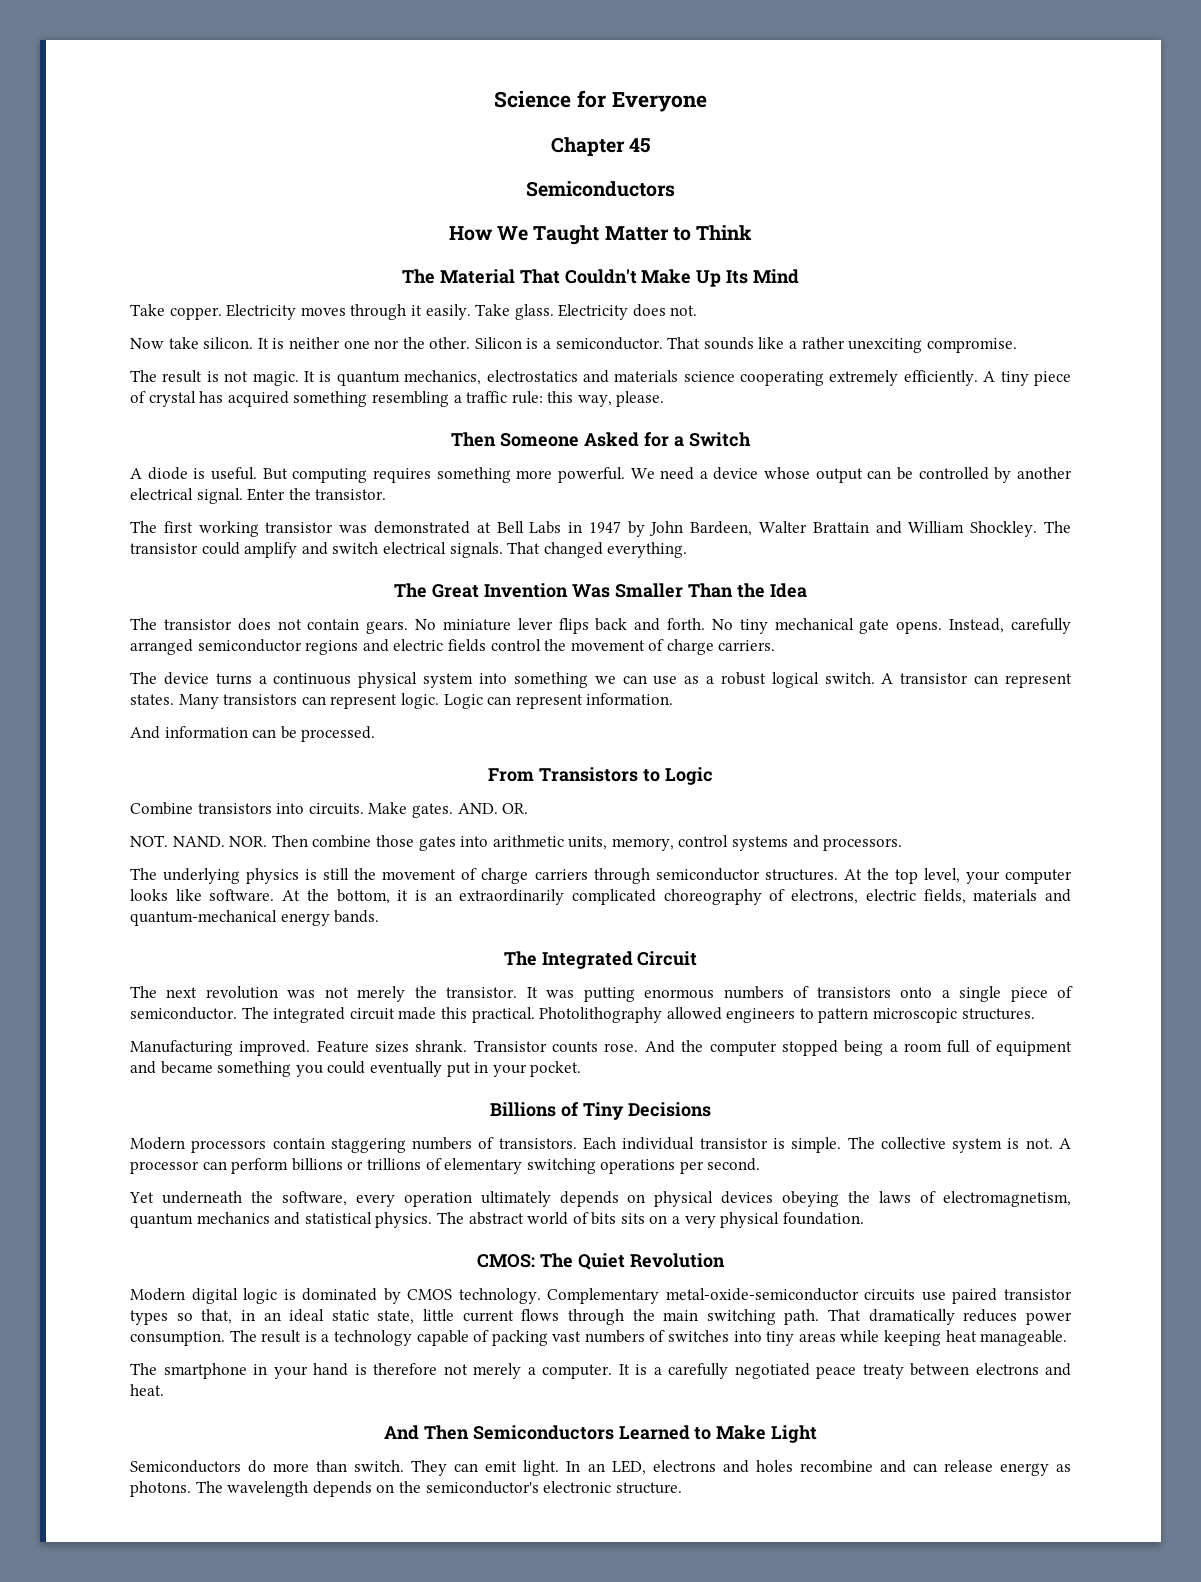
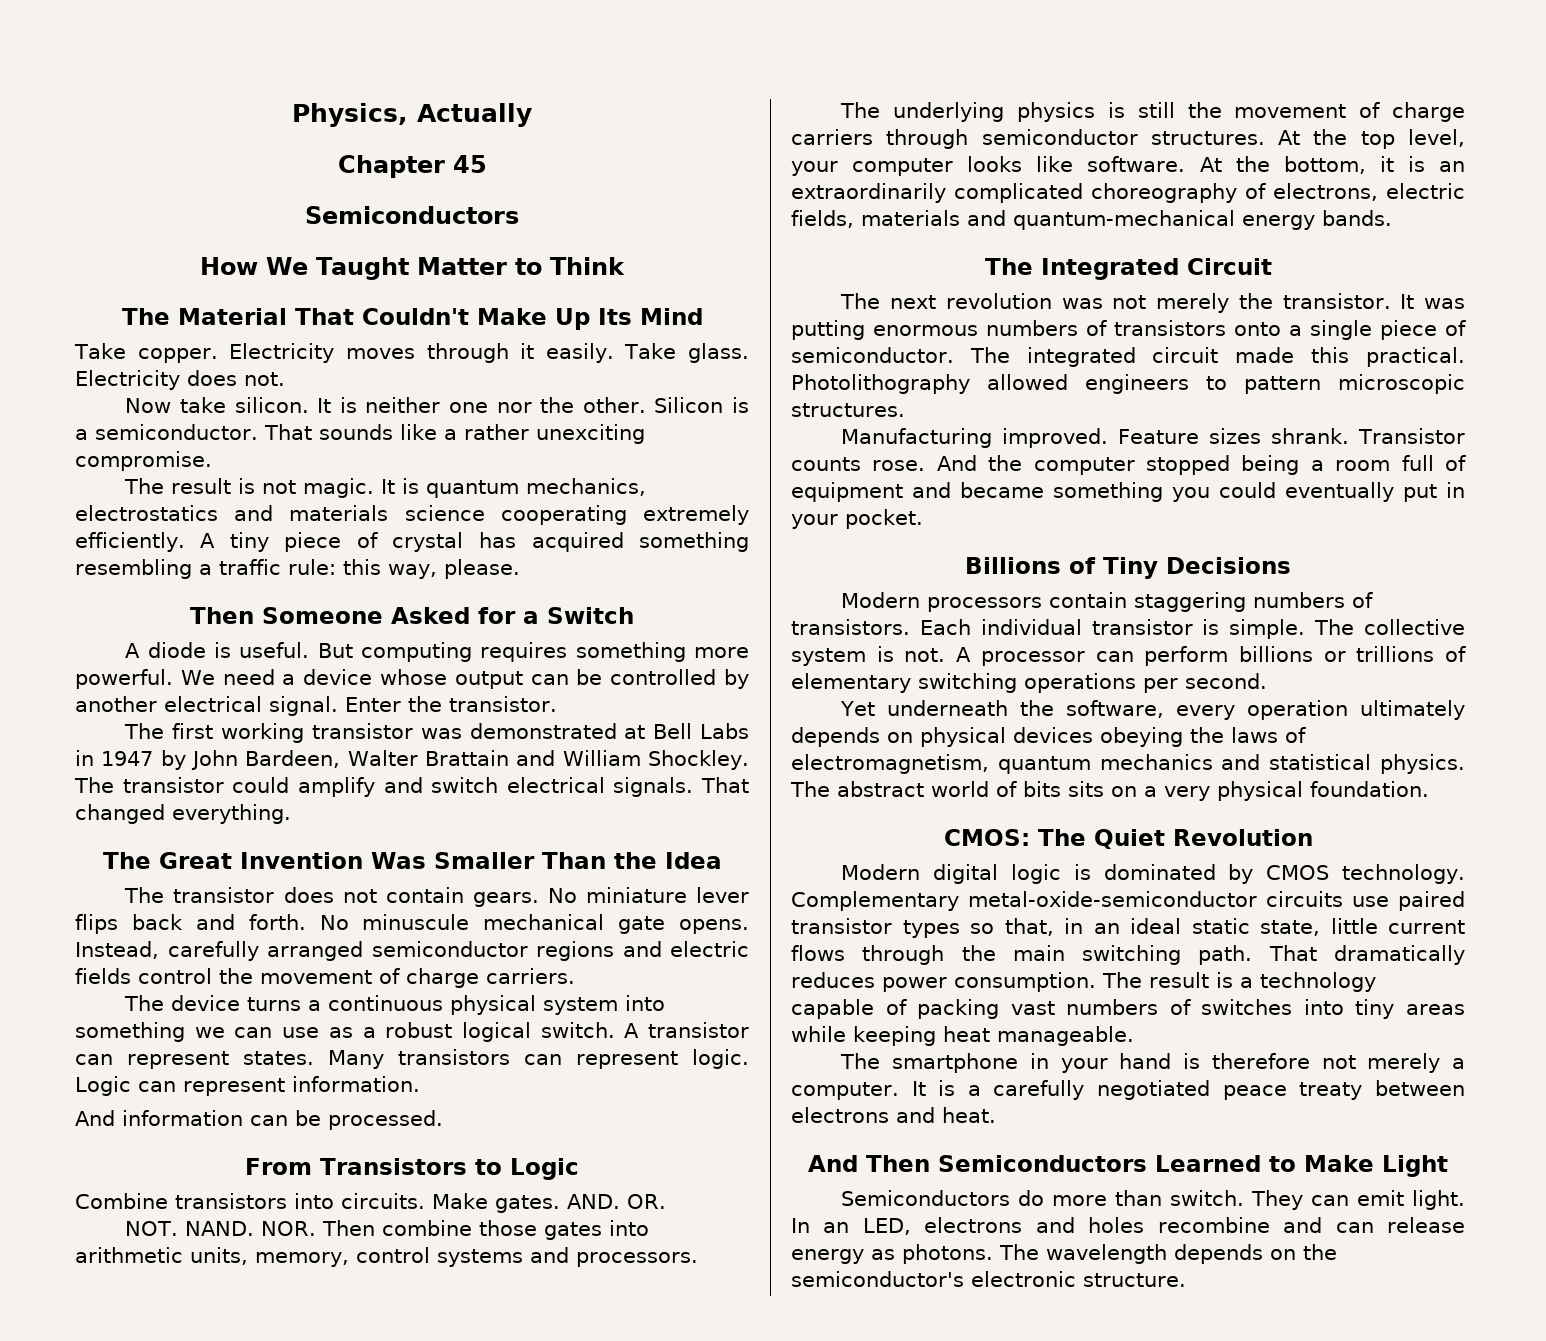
- Science for Everyone
+ Physics, Actually
- No tiny mechanical gate opens.
+ No minuscule mechanical gate opens.

